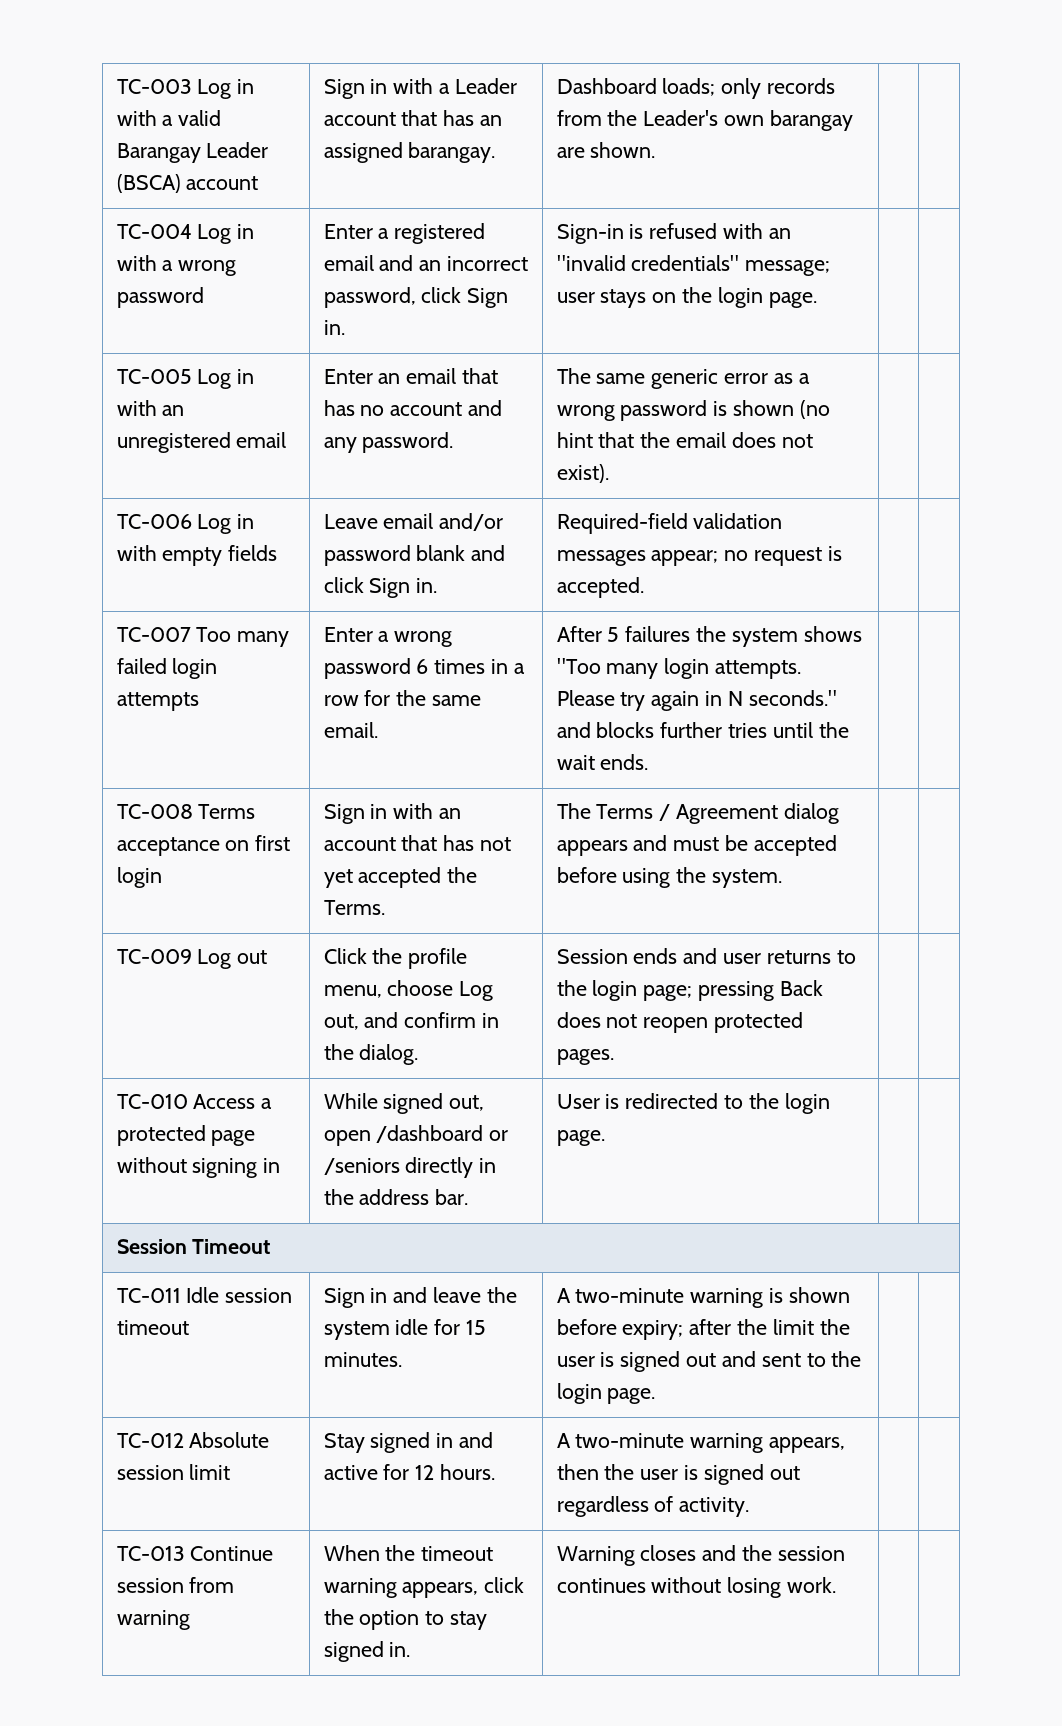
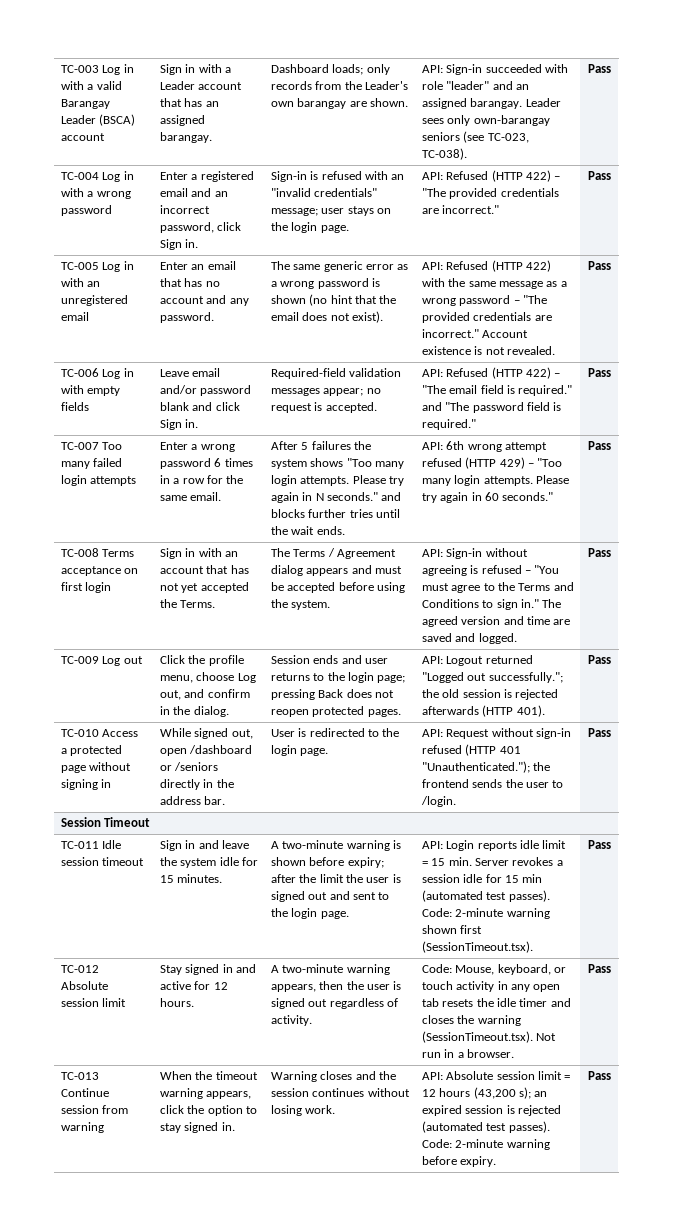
+ API: Sign-in succeeded with role "leader" and an assigned barangay. Leader sees only own-barangay seniors (see TC-023, TC-038). | Pass
+ API: Refused (HTTP 422) – "The provided credentials are incorrect." | Pass
+ API: Refused (HTTP 422) with the same message as a wrong password – "The provided credentials are incorrect." Account existence is not revealed. | Pass
- TC-006 Log in with empty fields | Leave email and/or password blank and click Sign in. | Required-field validation messages appear; no request is accepted. | |
+ TC-006 Log in with empty fields | Leave email and/or password blank and click Sign in. | Required-field validation messages appear; no request is accepted. | API: Refused (HTTP 422) – "The email field is required." and "The password field is required." | Pass
+ API: 6th wrong attempt refused (HTTP 429) – "Too many login attempts. Please try again in 60 seconds." | Pass
+ API: Sign-in without agreeing is refused – "You must agree to the Terms and Conditions to sign in." The agreed version and time are saved and logged. | Pass
+ API: Logout returned "Logged out successfully."; the old session is rejected afterwards (HTTP 401). | Pass
+ API: Request without sign-in refused (HTTP 401 "Unauthenticated."); the frontend sends the user to /login. | Pass
+ API: Login reports idle limit = 15 min. Server revokes a session idle for 15 min (automated test passes). Code: 2-minute warning shown first (SessionTimeout.tsx). | Pass
+ Code: Mouse, keyboard, or touch activity in any open tab resets the idle timer and closes the warning (SessionTimeout.tsx). Not run in a browser. | Pass
+ API: Absolute session limit = 12 hours (43,200 s); an expired session is rejected (automated test passes). Code: 2-minute warning before expiry. | Pass

